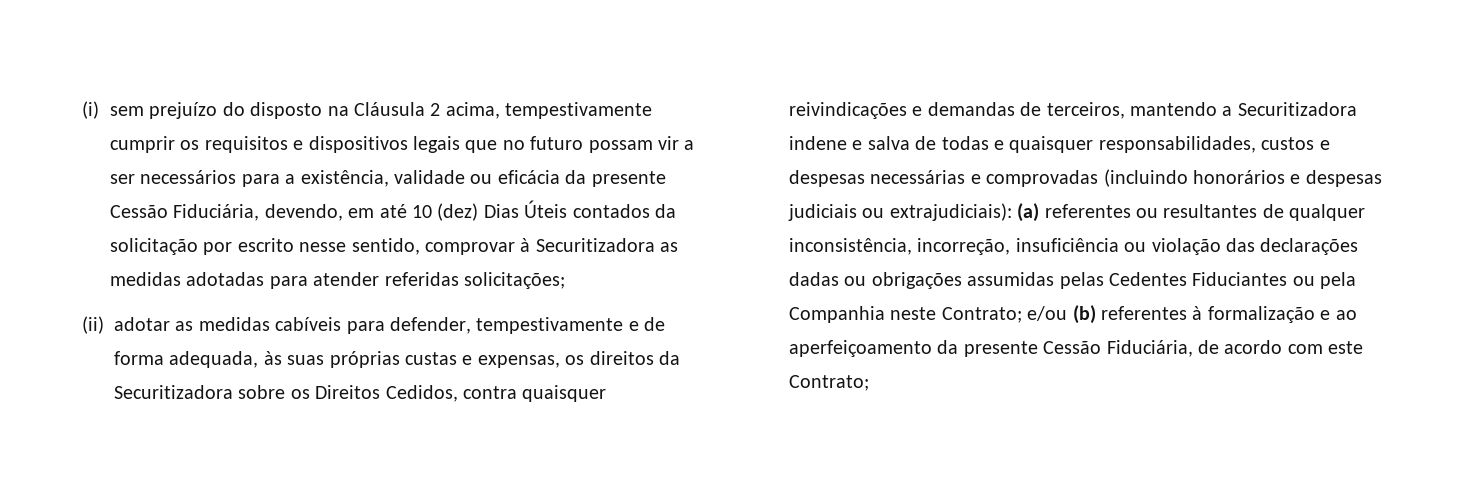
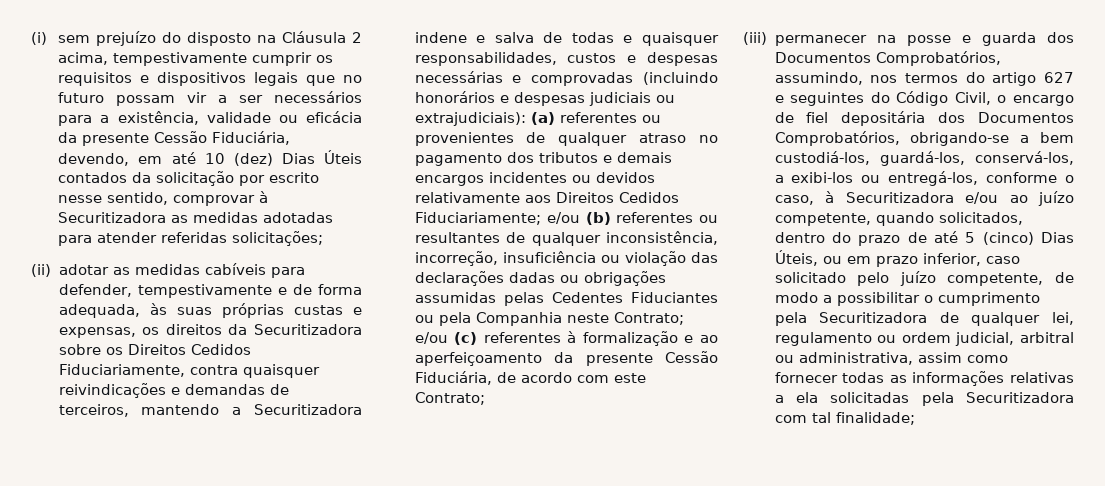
- (ii) adotar as medidas cabíveis para defender, tempestivamente e de forma adequada, às suas próprias custas e expensas, os direitos da Securitizadora sobre os Direitos Cedidos, contra quaisquer reivindicações e demandas de terceiros, mantendo a Securitizadora indene e salva de todas e quaisquer responsabilidades, custos e despesas necessárias e comprovadas (incluindo honorários e despesas judiciais ou extrajudiciais):
+ (ii) adotar as medidas cabíveis para defender, tempestivamente e de forma adequada, às suas próprias custas e expensas, os direitos da Securitizadora sobre os Direitos Cedidos Fiduciariamente, contra quaisquer reivindicações e demandas de terceiros, mantendo a Securitizadora indene e salva de todas e quaisquer responsabilidades, custos e despesas necessárias e comprovadas (incluindo honorários e despesas judiciais ou extrajudiciais):
- (a) referentes ou resultantes de qualquer inconsistência, incorreção, insuficiência ou violação das declarações dadas ou obrigações assumidas pelas Cedentes Fiduciantes ou pela Companhia neste Contrato;
+ (a) referentes ou provenientes de qualquer atraso no pagamento dos tributos e demais encargos incidentes ou devidos relativamente aos Direitos Cedidos Fiduciariamente; e/ou (b) referentes ou resultantes de qualquer inconsistência, incorreção, insuficiência ou violação das declarações dadas ou obrigações assumidas pelas Cedentes Fiduciantes ou pela Companhia neste Contrato;
- e/ou (b) referentes à formalização e ao aperfeiçoamento da presente Cessão Fiduciária, de acordo com este Contrato;
+ e/ou (c) referentes à formalização e ao aperfeiçoamento da presente Cessão Fiduciária, de acordo com este Contrato;
+ (iii) permanecer na posse e guarda dos Documentos Comprobatórios, assumindo, nos termos do artigo 627 e seguintes do Código Civil, o encargo de fiel depositária dos Documentos Comprobatórios, obrigando-se a bem custodiá-los, guardá-los, conservá-los, a exibi-los ou entregá-los, conforme o caso, à Securitizadora e/ou ao juízo competente, quando solicitados, dentro do prazo de até 5 (cinco) Dias Úteis, ou em prazo inferior, caso solicitado pelo juízo competente, de modo a possibilitar o cumprimento pela Securitizadora de qualquer lei, regulamento ou ordem judicial, arbitral ou administrativa, assim como fornecer todas as informações relativas a ela solicitadas pela Securitizadora com tal finalidade;

